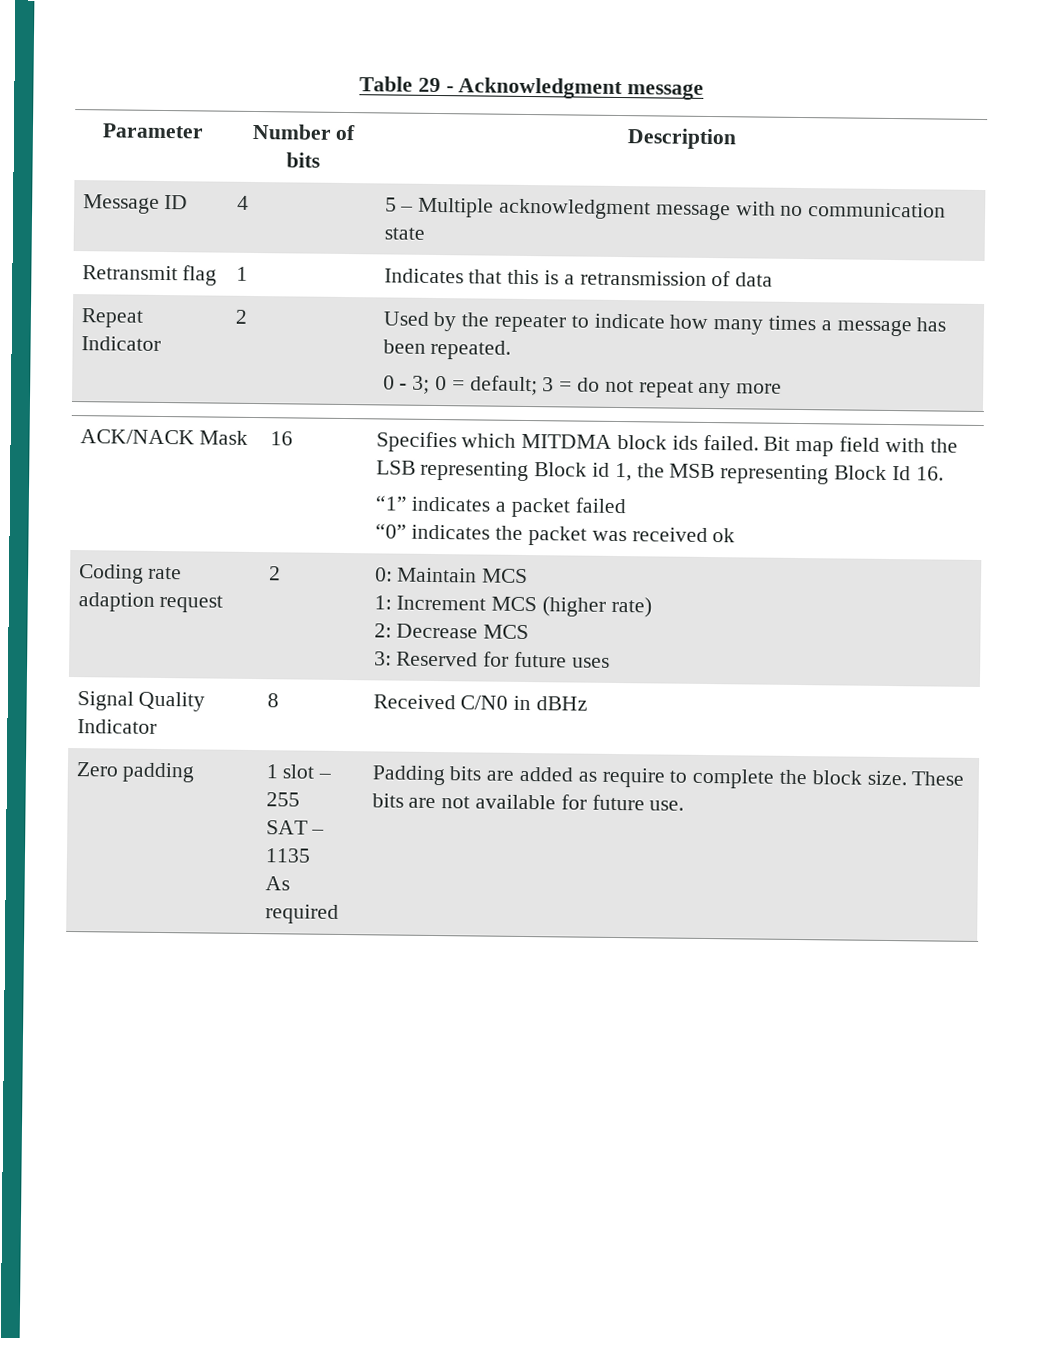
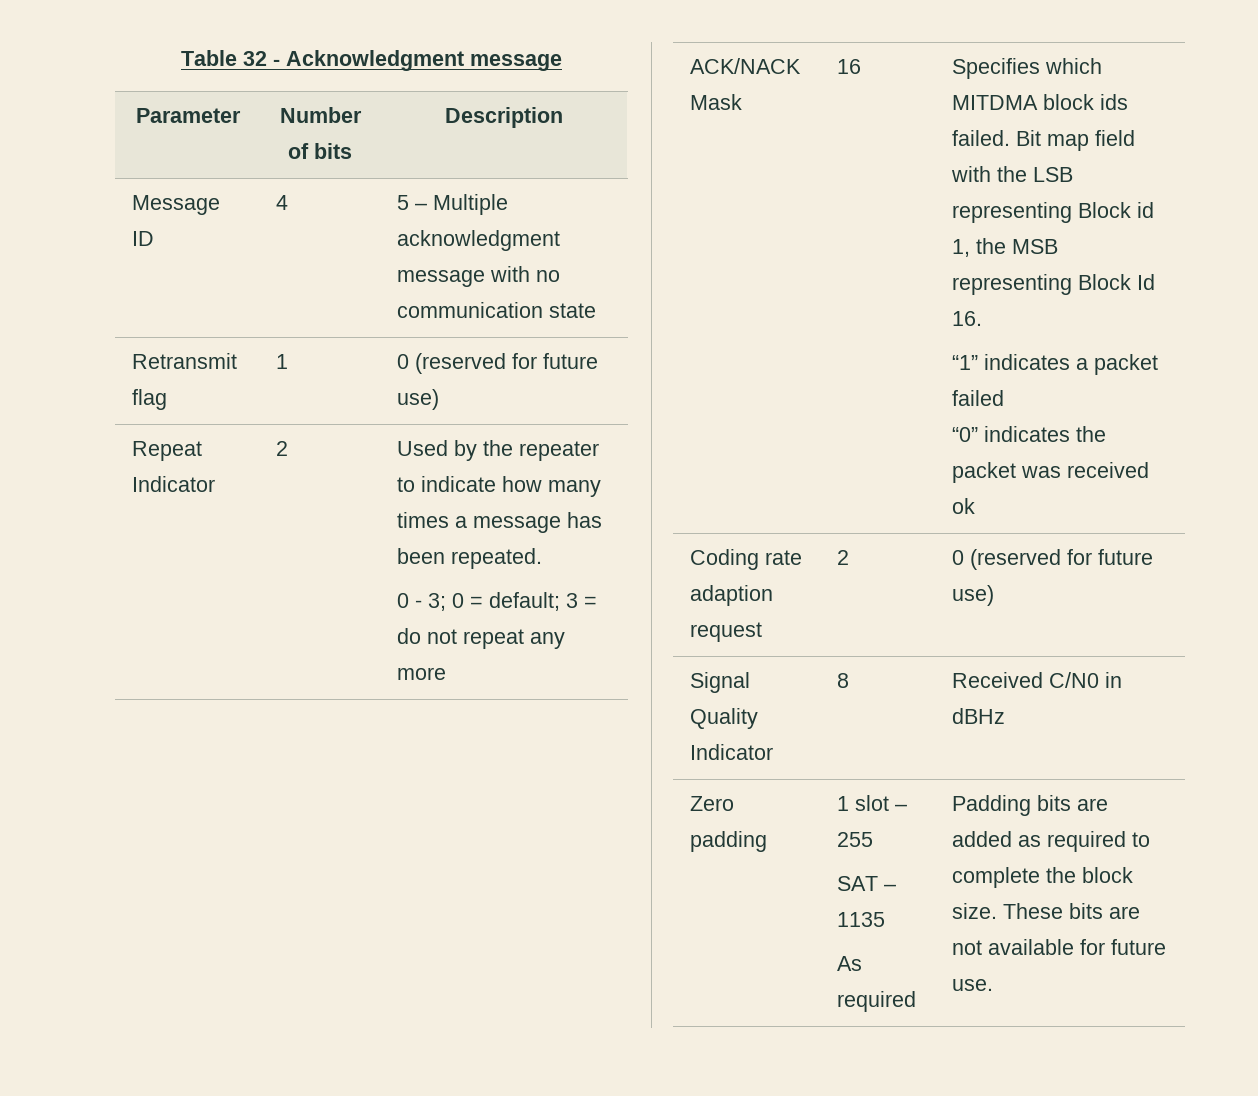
- Table 29 - Acknowledgment message
+ Table 32 - Acknowledgment message
- Retransmit flag | 1 | Indicates that this is a retransmission of data
+ Retransmit flag | 1 | 0 (reserved for future use)
- Coding rate adaption request | 2 | 0: Maintain MCS
- 1: Increment MCS (higher rate)
- 2: Decrease MCS
- 3: Reserved for future uses
+ Coding rate adaption request | 2 | 0 (reserved for future use)
  Zero padding | 1 slot – 255
  SAT – 1135
- As required | Padding bits are added as require to complete the block size. These bits are not available for future use.
+ As required | Padding bits are added as required to complete the block size. These bits are not available for future use.

